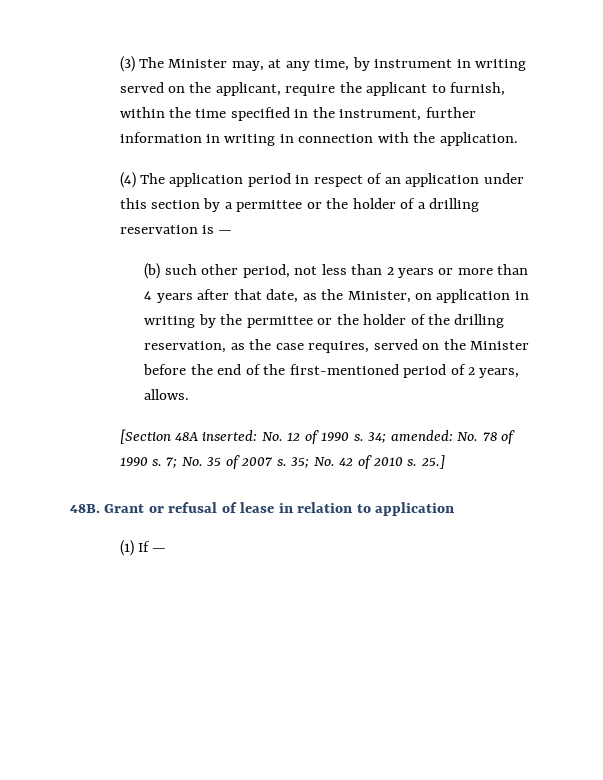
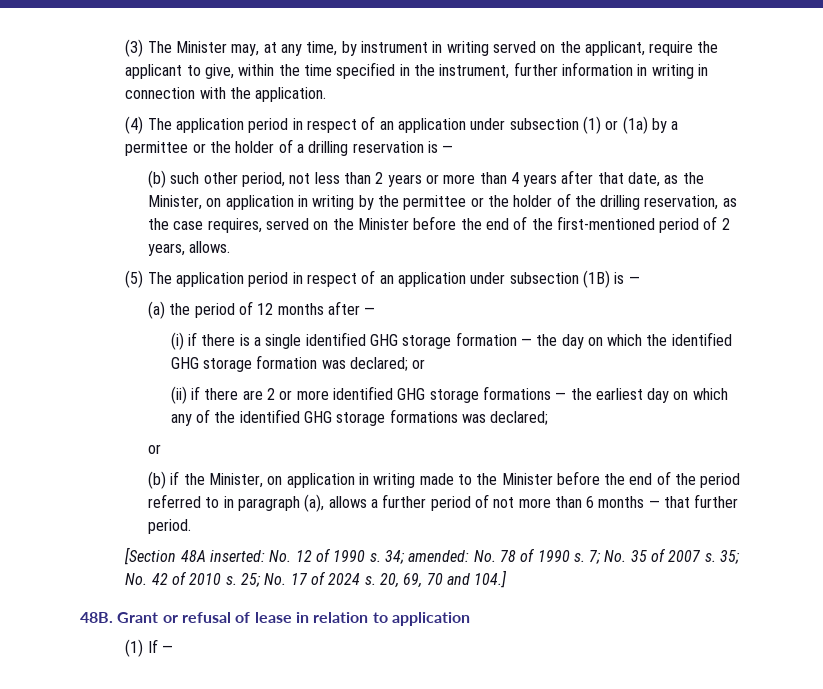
- (3) The Minister may, at any time, by instrument in writing served on the applicant, require the applicant to furnish, within the time specified in the instrument, further information in writing in connection with the application.
+ (3) The Minister may, at any time, by instrument in writing served on the applicant, require the applicant to give, within the time specified in the instrument, further information in writing in connection with the application.
- (4) The application period in respect of an application under this section by a permittee or the holder of a drilling reservation is —
+ (4) The application period in respect of an application under subsection (1) or (1a) by a permittee or the holder of a drilling reservation is —
+ (5) The application period in respect of an application under subsection (1B) is —
+ (a) the period of 12 months after —
+ (i) if there is a single identified GHG storage formation — the day on which the identified GHG storage formation was declared; or
+ (ii) if there are 2 or more identified GHG storage formations — the earliest day on which any of the identified GHG storage formations was declared;
+ or
+ (b) if the Minister, on application in writing made to the Minister before the end of the period referred to in paragraph (a), allows a further period of not more than 6 months — that further period.
- 25.]
+ 25; No. 17 of 2024 s. 20, 69, 70 and 104.]

